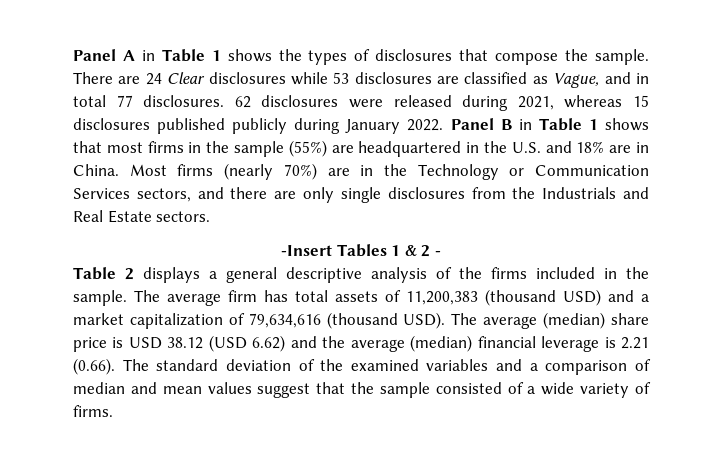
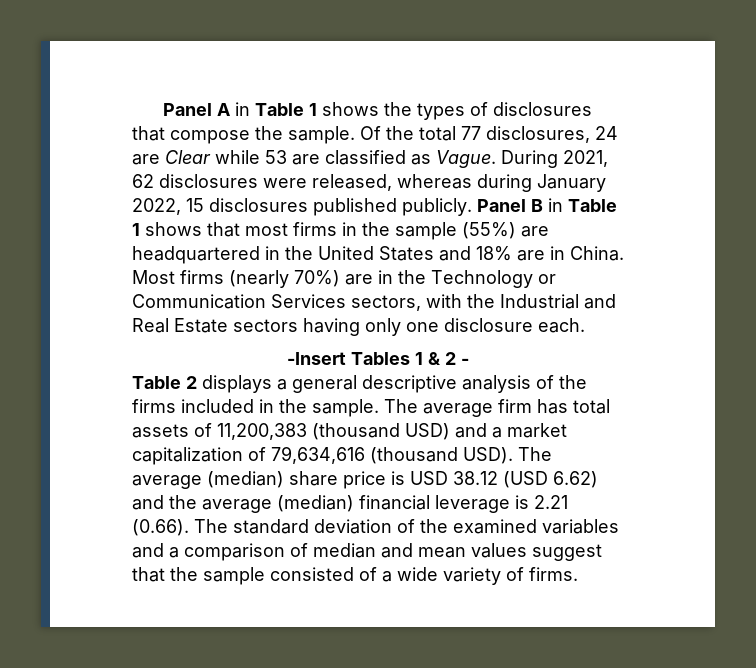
- There are 24 Clear disclosures while 53 disclosures are classified as Vague, and in total 77 disclosures. 62 disclosures were released during 2021, whereas 15 disclosures published publicly during January 2022.
+ Of the total 77 disclosures, 24 are Clear while 53 are classified as Vague. During 2021, 62 disclosures were released, whereas during January 2022, 15 disclosures published publicly.
- Panel B in Table 1 shows that most firms in the sample (55%) are headquartered in the U.S. and 18% are in China.
+ Panel B in Table 1 shows that most firms in the sample (55%) are headquartered in the United States and 18% are in China.
- Most firms (nearly 70%) are in the Technology or Communication Services sectors, and there are only single disclosures from the Industrials and Real Estate sectors.
+ Most firms (nearly 70%) are in the Technology or Communication Services sectors, with the Industrial and Real Estate sectors having only one disclosure each.

